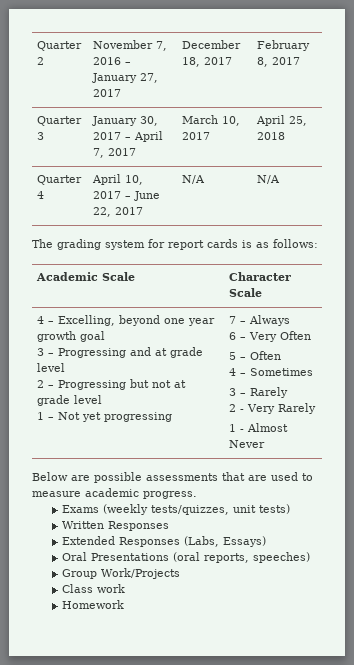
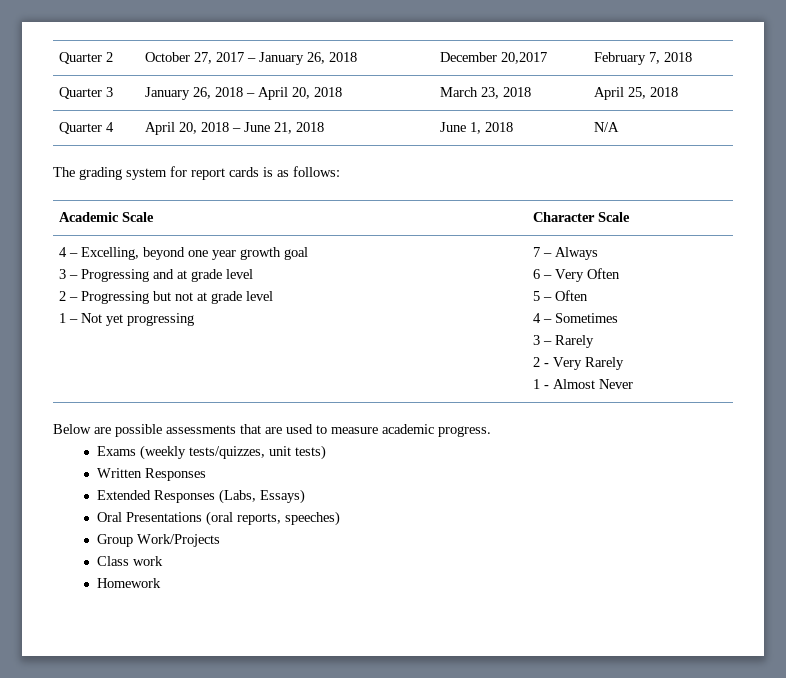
- Quarter 2 | November 7, 2016 – January 27, 2017 | December 18, 2017 | February 8, 2017
+ Quarter 2 | October 27, 2017 – January 26, 2018 | December 20,2017 | February 7, 2018
- Quarter 3 | January 30, 2017 – April 7, 2017 | March 10, 2017 | April 25, 2018
+ Quarter 3 | January 26, 2018 – April 20, 2018 | March 23, 2018 | April 25, 2018
- Quarter 4 | April 10, 2017 – June 22, 2017 | N/A | N/A
+ Quarter 4 | April 20, 2018 – June 21, 2018 | June 1, 2018 | N/A

